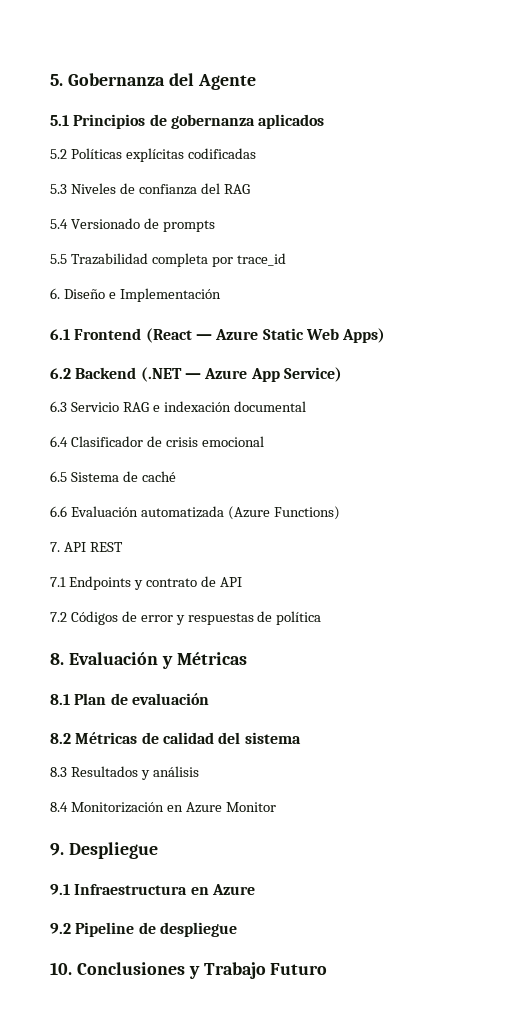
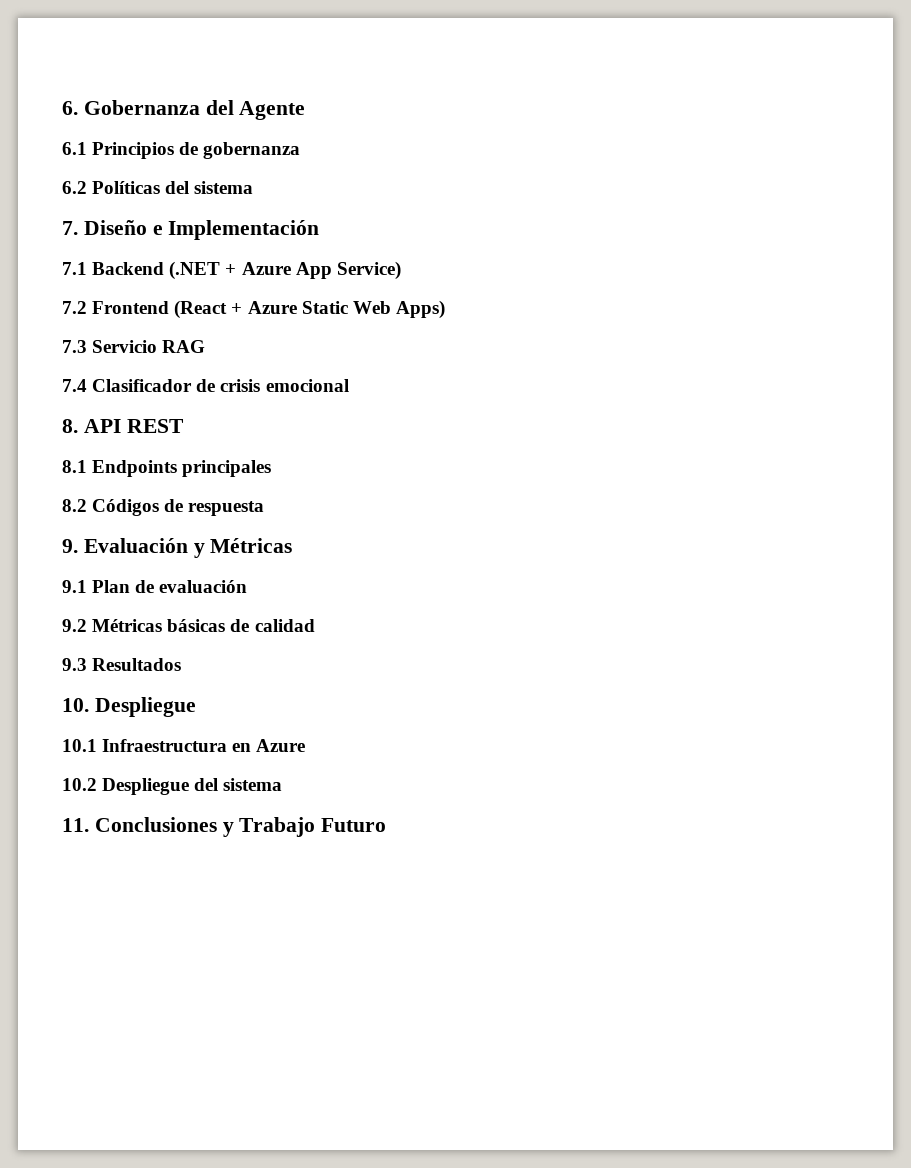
- 5. Gobernanza del Agente
+ 6. Gobernanza del Agente
- 5.1 Principios de gobernanza aplicados
- 5.2 Políticas explícitas codificadas
- 5.3 Niveles de confianza del RAG
- 5.4 Versionado de prompts
- 5.5 Trazabilidad completa por trace_id
- 6. Diseño e Implementación
- 6.1 Frontend (React — Azure Static Web Apps)
+ 6.1 Principios de gobernanza
+ 6.2 Políticas del sistema
+ 7. Diseño e Implementación
+ 7.1 Backend (.NET + Azure App Service)
+ 7.2 Frontend (React + Azure Static Web Apps)
- 6.2 Backend (.NET — Azure App Service)
- 6.3 Servicio RAG e indexación documental
- 6.4 Clasificador de crisis emocional
- 6.5 Sistema de caché
- 6.6 Evaluación automatizada (Azure Functions)
- 7. API REST
- 7.1 Endpoints y contrato de API
- 7.2 Códigos de error y respuestas de política
- 8. Evaluación y Métricas
+ 7.3 Servicio RAG
+ 7.4 Clasificador de crisis emocional
+ 8. API REST
+ 8.1 Endpoints principales
+ 8.2 Códigos de respuesta
+ 9. Evaluación y Métricas
- 8.1 Plan de evaluación
+ 9.1 Plan de evaluación
- 8.2 Métricas de calidad del sistema
- 8.3 Resultados y análisis
- 8.4 Monitorización en Azure Monitor
- 9. Despliegue
+ 9.2 Métricas básicas de calidad
+ 9.3 Resultados
+ 10. Despliegue
- 9.1 Infraestructura en Azure
+ 10.1 Infraestructura en Azure
- 9.2 Pipeline de despliegue
- 10. Conclusiones y Trabajo Futuro
+ 10.2 Despliegue del sistema
+ 11. Conclusiones y Trabajo Futuro

